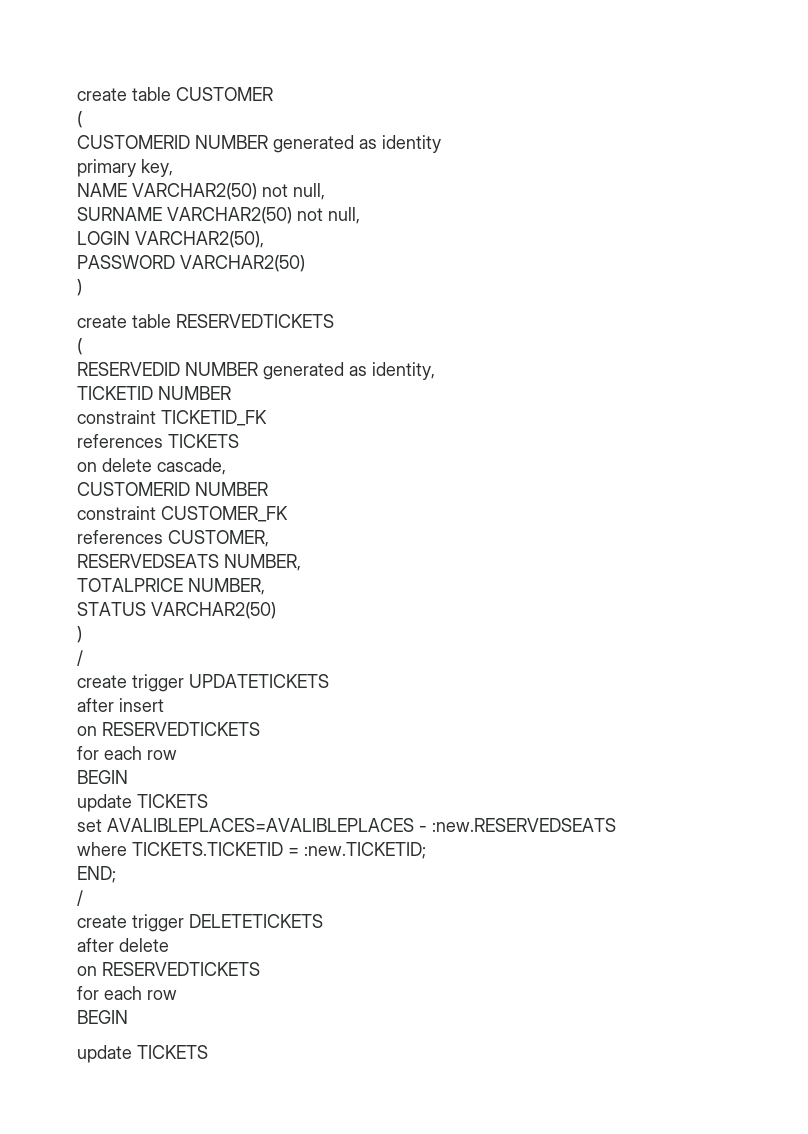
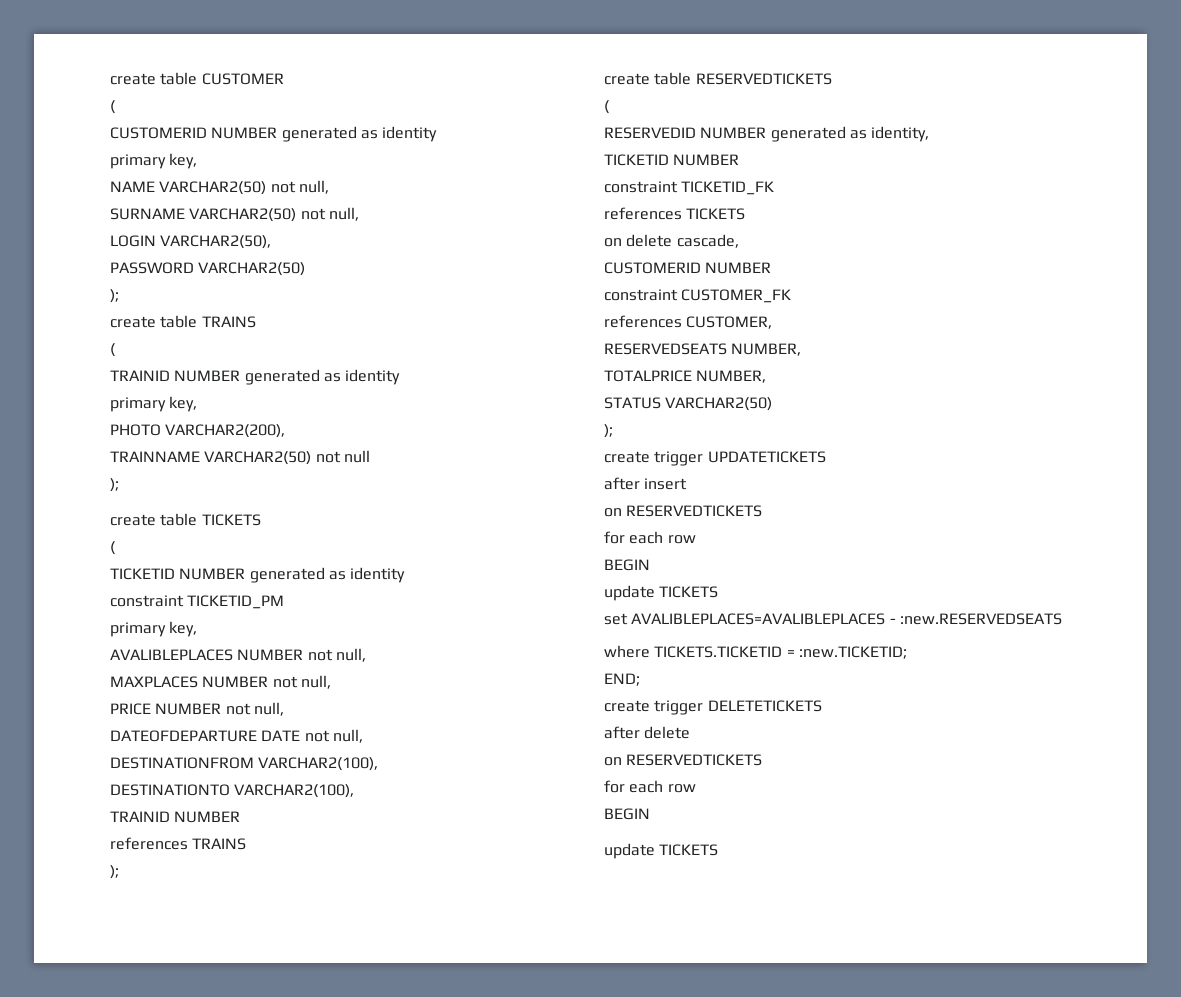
  PASSWORD VARCHAR2(50)
- )
+ );
+ create table TRAINS
+ (
+ TRAINID NUMBER generated as identity
+ primary key,
+ PHOTO VARCHAR2(200),
+ TRAINNAME VARCHAR2(50) not null
+ );
+ create table TICKETS
+ (
+ TICKETID NUMBER generated as identity
+ constraint TICKETID_PM
+ primary key,
+ AVALIBLEPLACES NUMBER not null,
+ MAXPLACES NUMBER not null,
+ PRICE NUMBER not null,
+ DATEOFDEPARTURE DATE not null,
+ DESTINATIONFROM VARCHAR2(100),
+ DESTINATIONTO VARCHAR2(100),
+ TRAINID NUMBER
+ references TRAINS
+ );
  STATUS VARCHAR2(50)
- )
- /
+ );
  END;
- /

